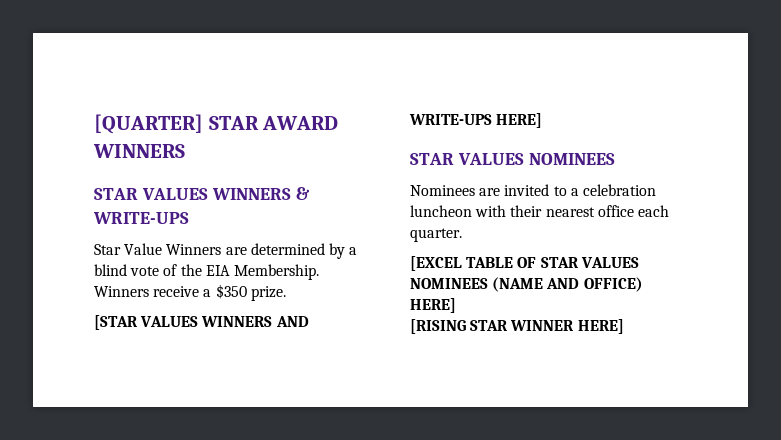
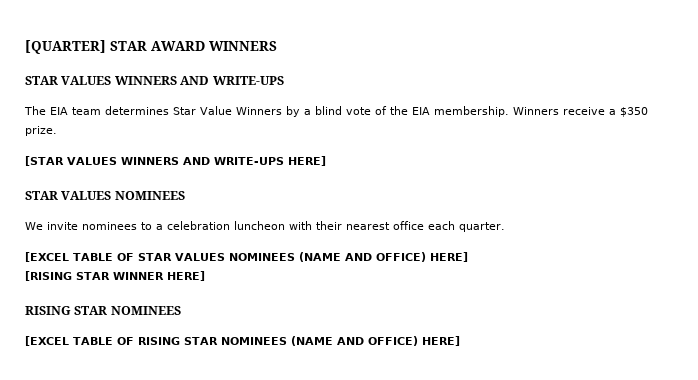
- STAR VALUES WINNERS & WRITE-UPS
+ STAR VALUES WINNERS AND WRITE-UPS
- Star Value Winners are determined by a blind vote of the EIA Membership.
+ The EIA team determines Star Value Winners by a blind vote of the EIA membership.
- Nominees are invited to a celebration luncheon with their nearest office each quarter.
+ We invite nominees to a celebration luncheon with their nearest office each quarter.
  [RISING STAR WINNER HERE]
+ RISING STAR NOMINEES
+ [EXCEL TABLE OF RISING STAR NOMINEES (NAME AND OFFICE) HERE]

